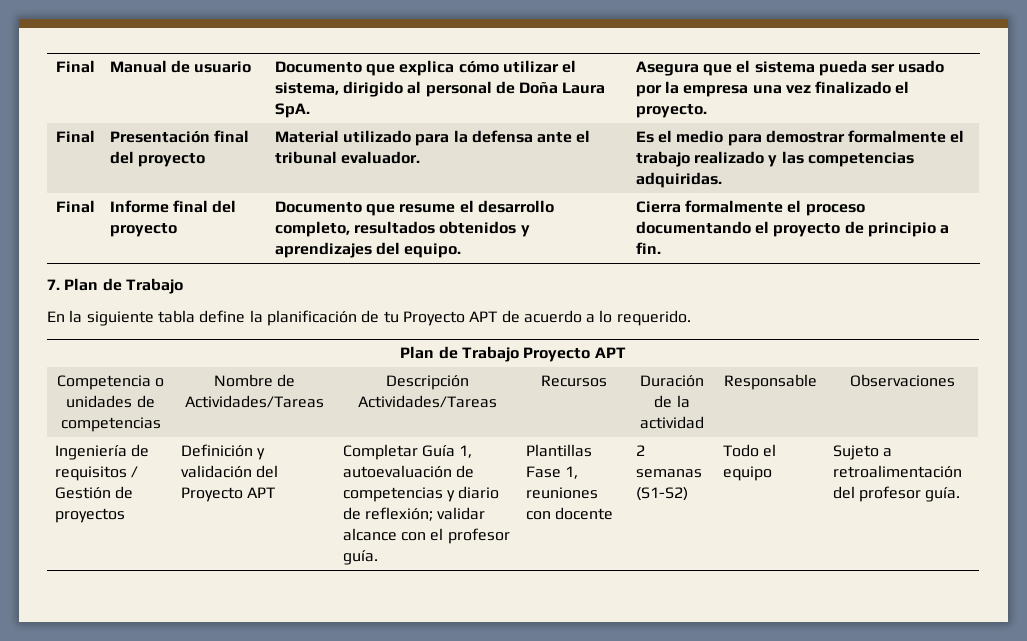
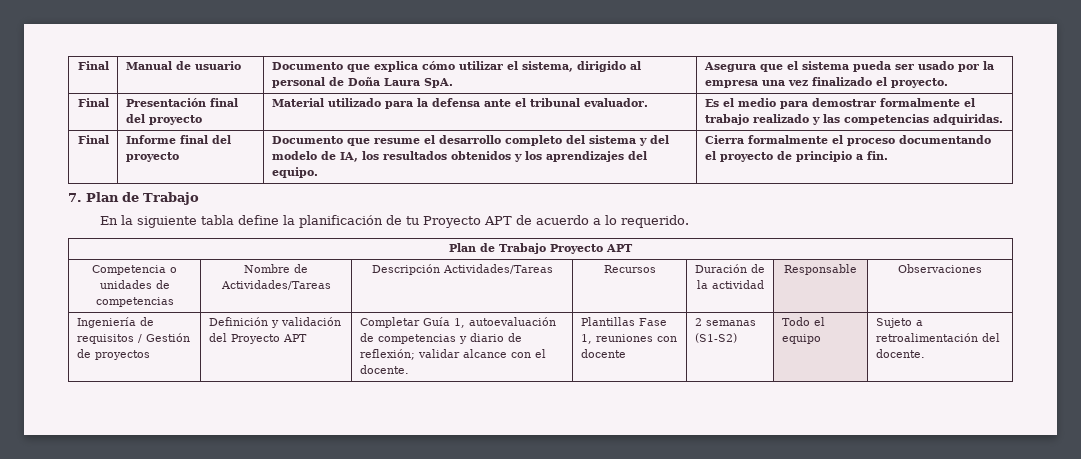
- Final | Informe final del proyecto | Documento que resume el desarrollo completo, resultados obtenidos y aprendizajes del equipo. | Cierra formalmente el proceso documentando el proyecto de principio a fin.
+ Final | Informe final del proyecto | Documento que resume el desarrollo completo del sistema y del modelo de IA, los resultados obtenidos y los aprendizajes del equipo. | Cierra formalmente el proceso documentando el proyecto de principio a fin.
- Completar Guía 1, autoevaluación de competencias y diario de reflexión; validar alcance con el profesor guía.
+ Completar Guía 1, autoevaluación de competencias y diario de reflexión; validar alcance con el docente.
- Sujeto a retroalimentación del profesor guía.
+ Sujeto a retroalimentación del docente.

